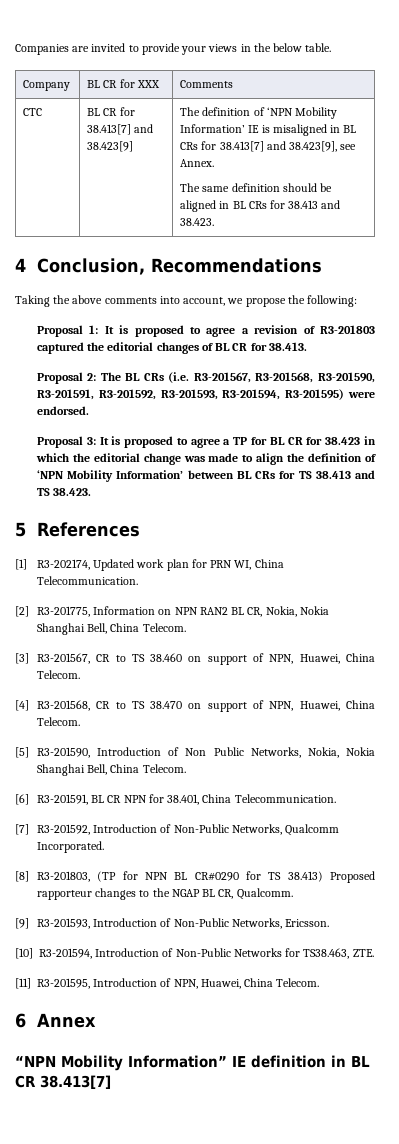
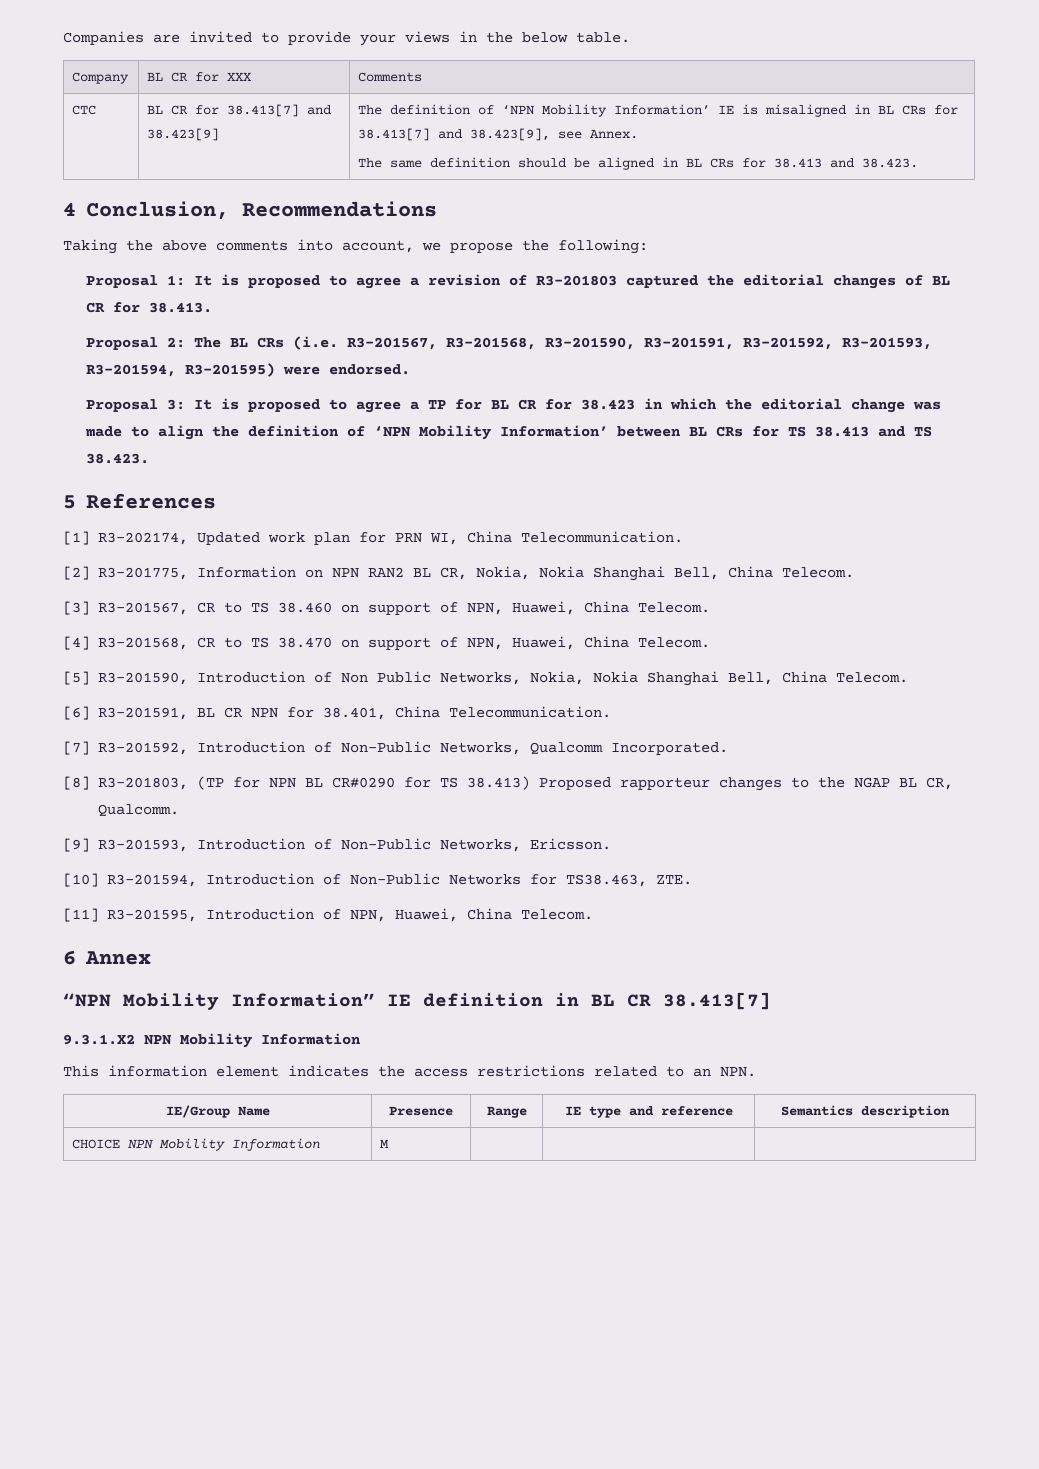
+ 9.3.1.X2 NPN Mobility Information
+ This information element indicates the access restrictions related to an NPN.
+ IE/Group Name | Presence | Range | IE type and reference | Semantics description
+ CHOICE NPN Mobility Information | M | | |

